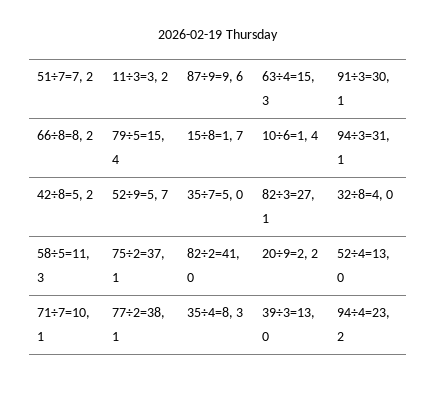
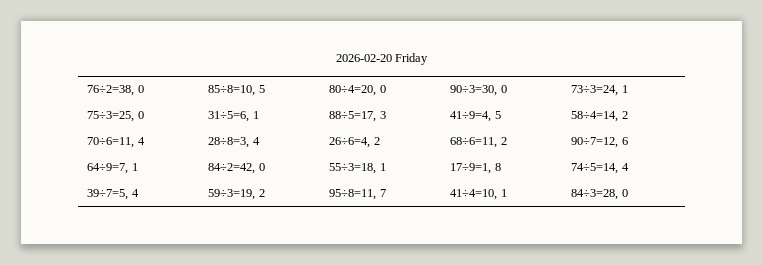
- 2026-02-19 Thursday
- 51÷7=7, 2 | 11÷3=3, 2 | 87÷9=9, 6 | 63÷4=15, 3 | 91÷3=30, 1
- 66÷8=8, 2 | 79÷5=15, 4 | 15÷8=1, 7 | 10÷6=1, 4 | 94÷3=31, 1
- 42÷8=5, 2 | 52÷9=5, 7 | 35÷7=5, 0 | 82÷3=27, 1 | 32÷8=4, 0
- 58÷5=11, 3 | 75÷2=37, 1 | 82÷2=41, 0 | 20÷9=2, 2 | 52÷4=13, 0
- 71÷7=10, 1 | 77÷2=38, 1 | 35÷4=8, 3 | 39÷3=13, 0 | 94÷4=23, 2
+ 2026-02-20 Friday
+ 76÷2=38, 0 | 85÷8=10, 5 | 80÷4=20, 0 | 90÷3=30, 0 | 73÷3=24, 1
+ 75÷3=25, 0 | 31÷5=6, 1 | 88÷5=17, 3 | 41÷9=4, 5 | 58÷4=14, 2
+ 70÷6=11, 4 | 28÷8=3, 4 | 26÷6=4, 2 | 68÷6=11, 2 | 90÷7=12, 6
+ 64÷9=7, 1 | 84÷2=42, 0 | 55÷3=18, 1 | 17÷9=1, 8 | 74÷5=14, 4
+ 39÷7=5, 4 | 59÷3=19, 2 | 95÷8=11, 7 | 41÷4=10, 1 | 84÷3=28, 0

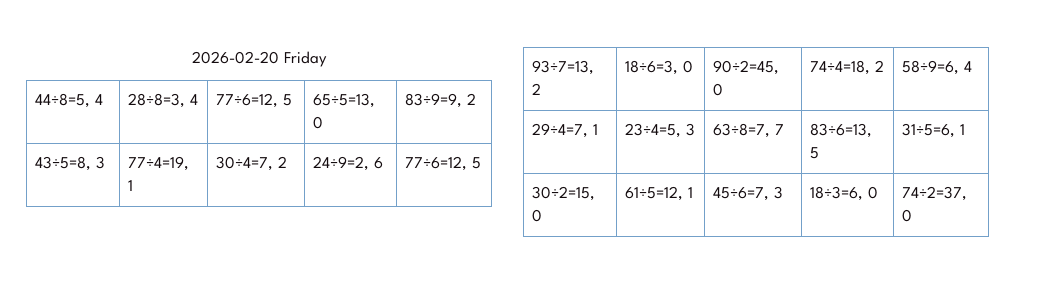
- 76÷2=38, 0 | 85÷8=10, 5 | 80÷4=20, 0 | 90÷3=30, 0 | 73÷3=24, 1
- 75÷3=25, 0 | 31÷5=6, 1 | 88÷5=17, 3 | 41÷9=4, 5 | 58÷4=14, 2
- 70÷6=11, 4 | 28÷8=3, 4 | 26÷6=4, 2 | 68÷6=11, 2 | 90÷7=12, 6
- 64÷9=7, 1 | 84÷2=42, 0 | 55÷3=18, 1 | 17÷9=1, 8 | 74÷5=14, 4
- 39÷7=5, 4 | 59÷3=19, 2 | 95÷8=11, 7 | 41÷4=10, 1 | 84÷3=28, 0
+ 44÷8=5, 4 | 28÷8=3, 4 | 77÷6=12, 5 | 65÷5=13, 0 | 83÷9=9, 2
+ 43÷5=8, 3 | 77÷4=19, 1 | 30÷4=7, 2 | 24÷9=2, 6 | 77÷6=12, 5
+ 93÷7=13, 2 | 18÷6=3, 0 | 90÷2=45, 0 | 74÷4=18, 2 | 58÷9=6, 4
+ 29÷4=7, 1 | 23÷4=5, 3 | 63÷8=7, 7 | 83÷6=13, 5 | 31÷5=6, 1
+ 30÷2=15, 0 | 61÷5=12, 1 | 45÷6=7, 3 | 18÷3=6, 0 | 74÷2=37, 0

